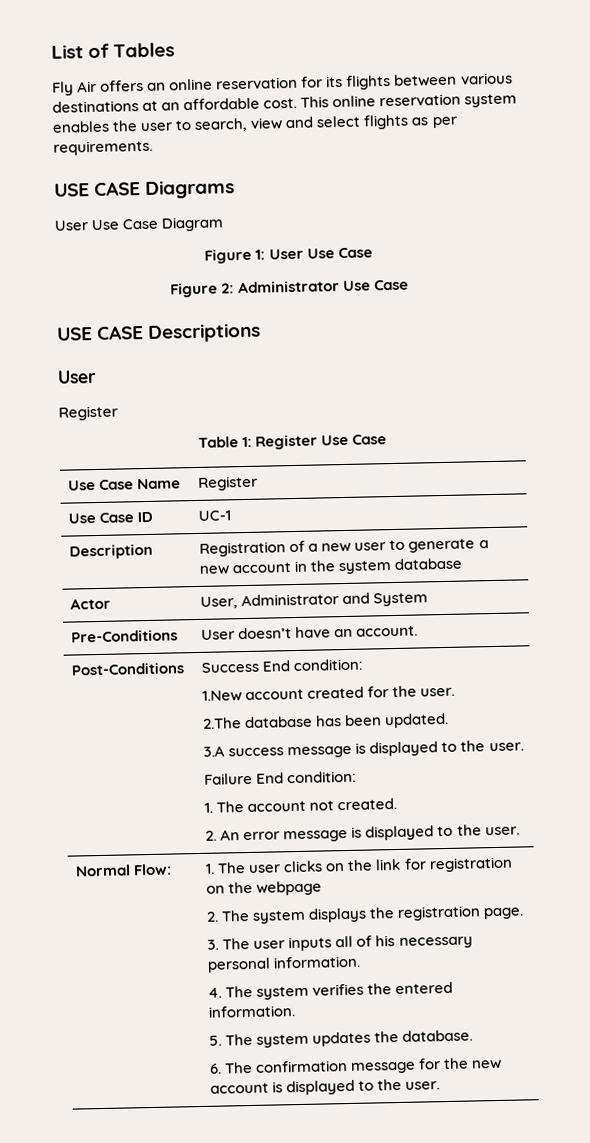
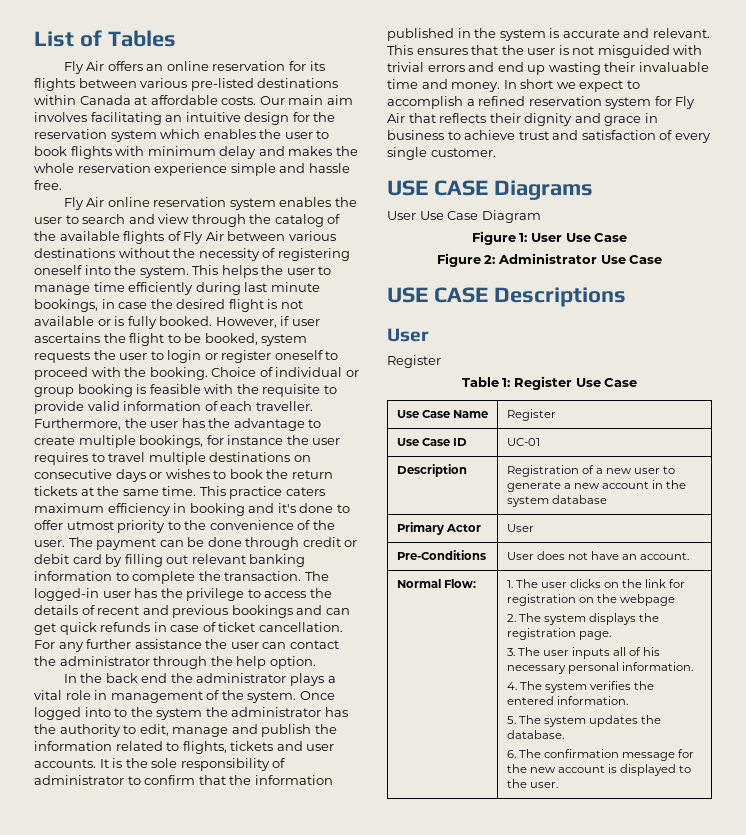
- Fly Air offers an online reservation for its flights between various destinations at an affordable cost. This online reservation system enables the user to search, view and select flights as per requirements.
+ Fly Air offers an online reservation for its flights between various pre-listed destinations within Canada at affordable costs. Our main aim involves facilitating an intuitive design for the reservation system which enables the user to book flights with minimum delay and makes the whole reservation experience simple and hassle free.
+ Fly Air online reservation system enables the user to search and view through the catalog of the available flights of Fly Air between various destinations without the necessity of registering oneself into the system. This helps the user to manage time efficiently during last minute bookings, in case the desired flight is not available or is fully booked. However, if user ascertains the flight to be booked, system requests the user to login or register oneself to proceed with the booking. Choice of individual or group booking is feasible with the requisite to provide valid information of each traveller. Furthermore, the user has the advantage to create multiple bookings, for instance the user requires to travel multiple destinations on consecutive days or wishes to book the return tickets at the same time. This practice caters maximum efficiency in booking and it's done to offer utmost priority to the convenience of the user. The payment can be done through credit or debit card by filling out relevant banking information to complete the transaction. The logged-in user has the privilege to access the details of recent and previous bookings and can get quick refunds in case of ticket cancellation. For any further assistance the user can contact the administrator through the help option.
+ In the back end the administrator plays a vital role in management of the system. Once logged into to the system the administrator has the authority to edit, manage and publish the information related to flights, tickets and user accounts. It is the sole responsibility of administrator to confirm that the information published in the system is accurate and relevant. This ensures that the user is not misguided with trivial errors and end up wasting their invaluable time and money. In short we expect to accomplish a refined reservation system for Fly Air that reflects their dignity and grace in business to achieve trust and satisfaction of every single customer.
- Use Case ID | UC-1
+ Use Case ID | UC-01
- Actor | User, Administrator and System
+ Primary Actor | User
- Pre-Conditions | User doesn’t have an account.
+ Pre-Conditions | User does not have an account.
- Post-Conditions | Success End condition:
- 1.New account created for the user.
- 2.The database has been updated.
- 3.A success message is displayed to the user.
- Failure End condition:
- 1. The account not created.
- 2. An error message is displayed to the user.

